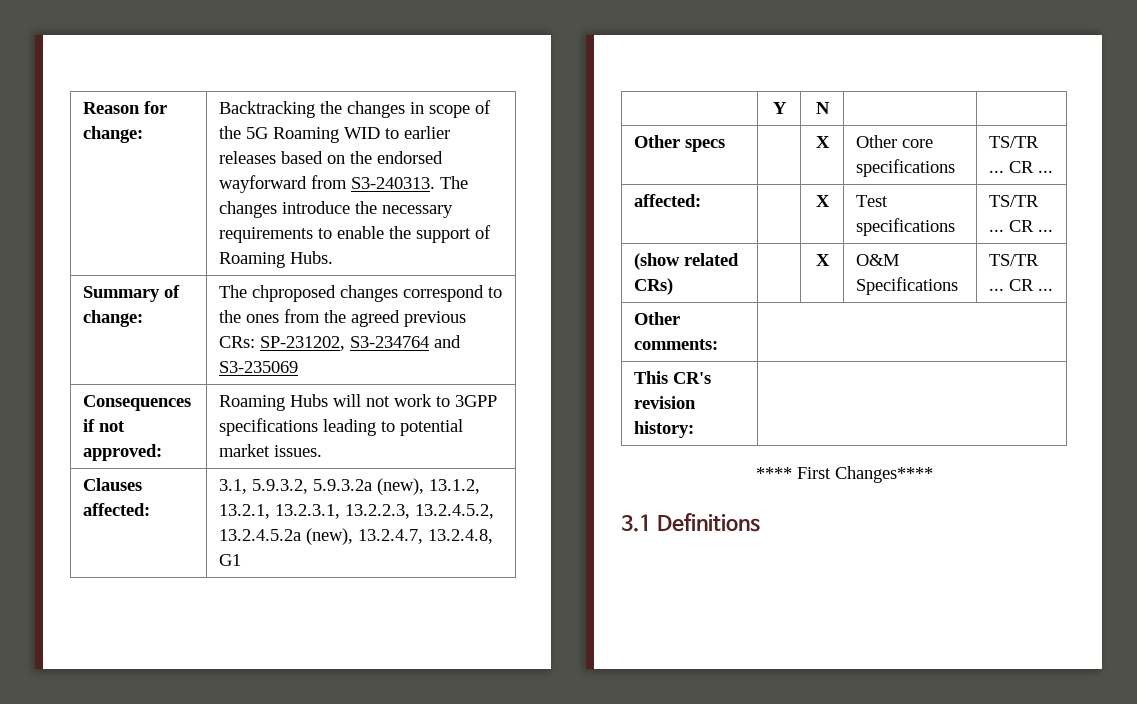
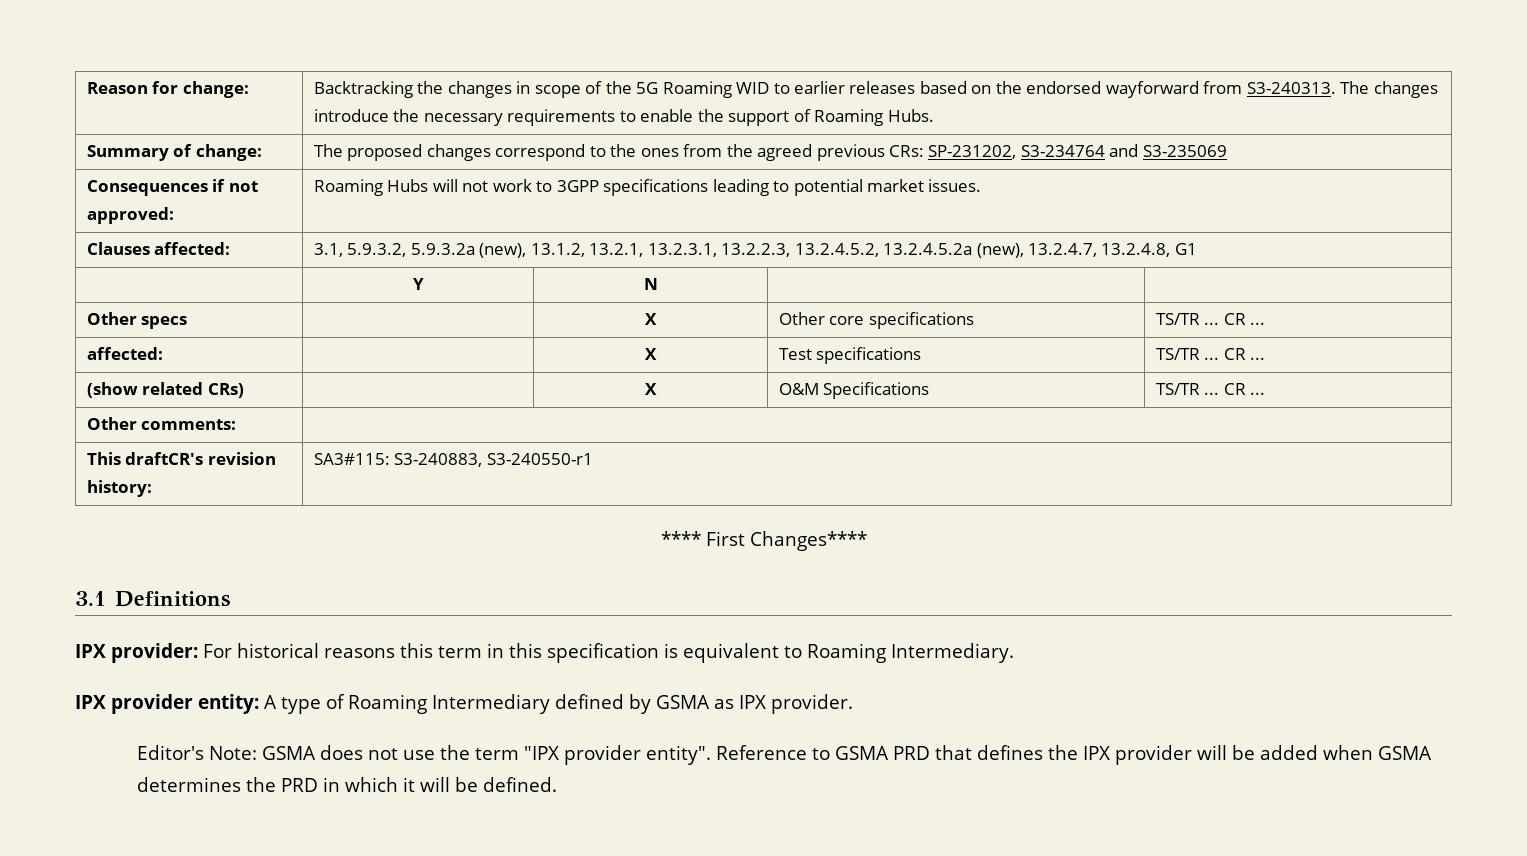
- Summary of change: | The chproposed changes correspond to the ones from the agreed previous CRs: SP-231202, S3-234764 and S3-235069
+ Summary of change: | The proposed changes correspond to the ones from the agreed previous CRs: SP-231202, S3-234764 and S3-235069
- This CR's revision history: |
+ This draftCR's revision history: | SA3#115: S3-240883, S3-240550-r1
+ IPX provider: For historical reasons this term in this specification is equivalent to Roaming Intermediary.
+ IPX provider entity: A type of Roaming Intermediary defined by GSMA as IPX provider.
+ Editor's Note: GSMA does not use the term "IPX provider entity". Reference to GSMA PRD that defines the IPX provider will be added when GSMA determines the PRD in which it will be defined.

